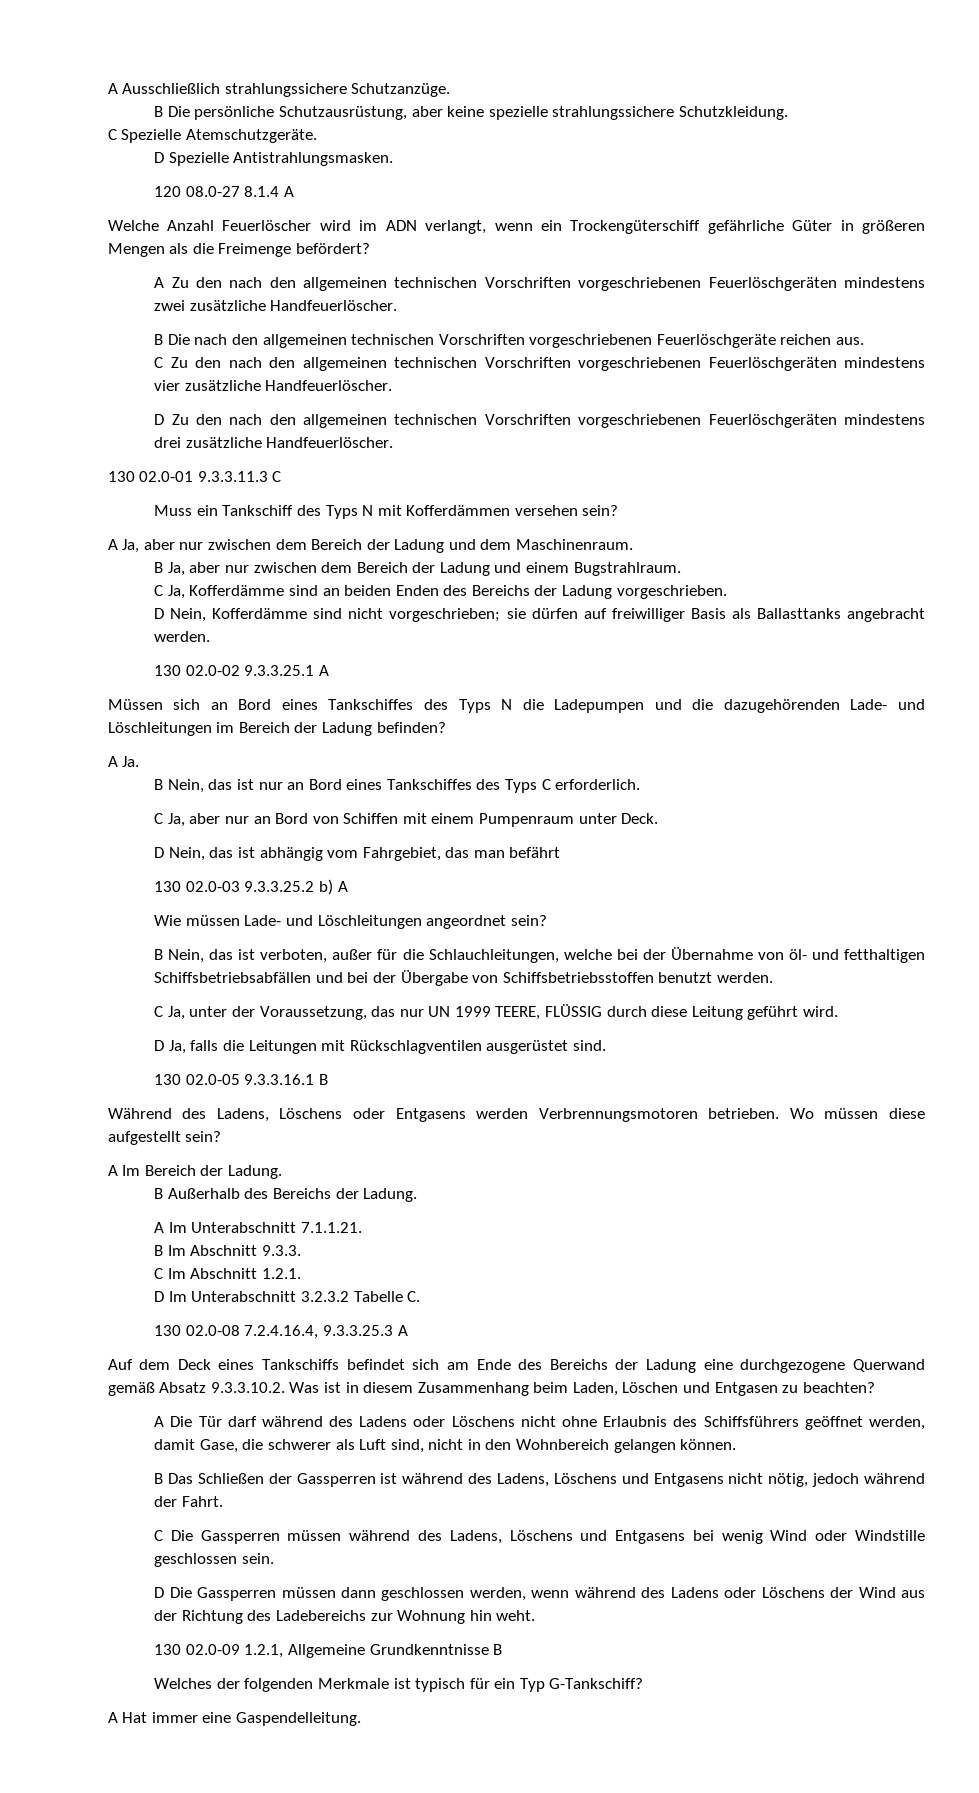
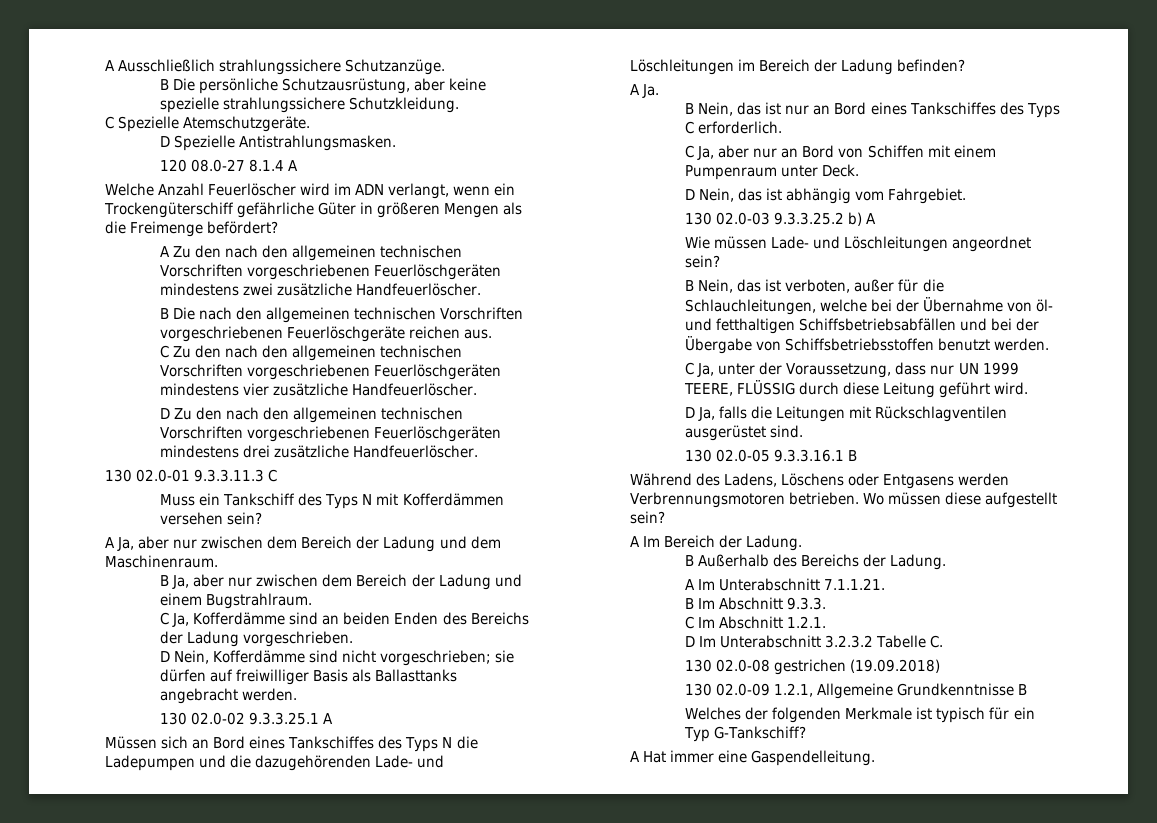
- D Nein, das ist abhängig vom Fahrgebiet, das man befährt
+ D Nein, das ist abhängig vom Fahrgebiet.
- C Ja, unter der Voraussetzung, das nur UN 1999 TEERE, FLÜSSIG durch diese Leitung geführt wird.
+ C Ja, unter der Voraussetzung, dass nur UN 1999 TEERE, FLÜSSIG durch diese Leitung geführt wird.
- 130 02.0-08 7.2.4.16.4, 9.3.3.25.3 A
- Auf dem Deck eines Tankschiffs befindet sich am Ende des Bereichs der Ladung eine durchgezogene Querwand gemäß Absatz 9.3.3.10.2. Was ist in diesem Zusammenhang beim Laden, Löschen und Entgasen zu beachten?
- A Die Tür darf während des Ladens oder Löschens nicht ohne Erlaubnis des Schiffsführers geöffnet werden, damit Gase, die schwerer als Luft sind, nicht in den Wohnbereich gelangen können.
- B Das Schließen der Gassperren ist während des Ladens, Löschens und Entgasens nicht nötig, jedoch während der Fahrt.
- C Die Gassperren müssen während des Ladens, Löschens und Entgasens bei wenig Wind oder Windstille geschlossen sein.
- D Die Gassperren müssen dann geschlossen werden, wenn während des Ladens oder Löschens der Wind aus der Richtung des Ladebereichs zur Wohnung hin weht.
+ 130 02.0-08 gestrichen (19.09.2018)

